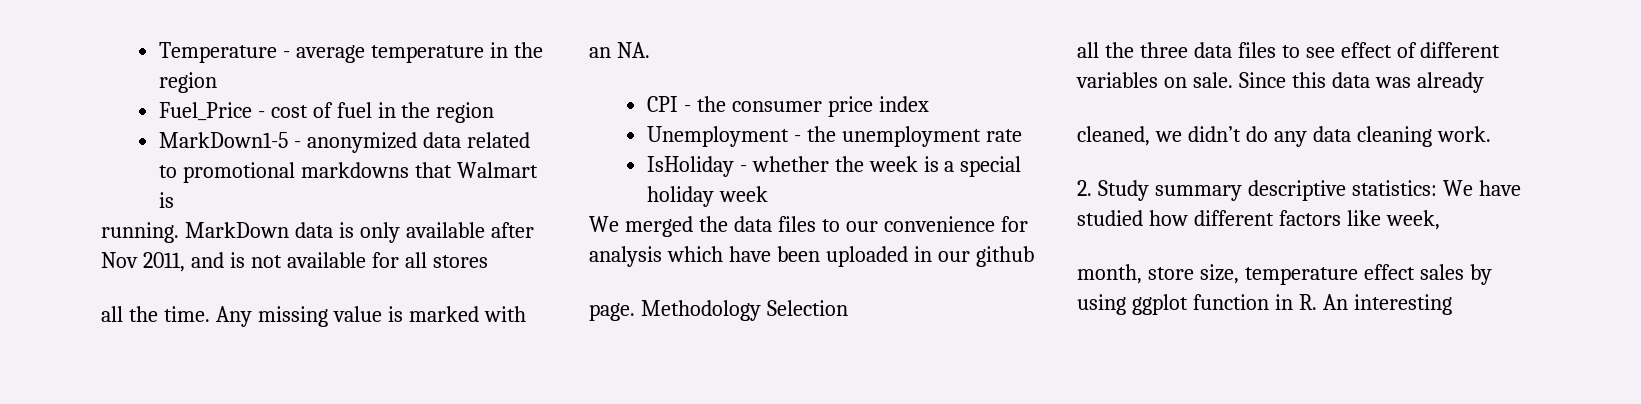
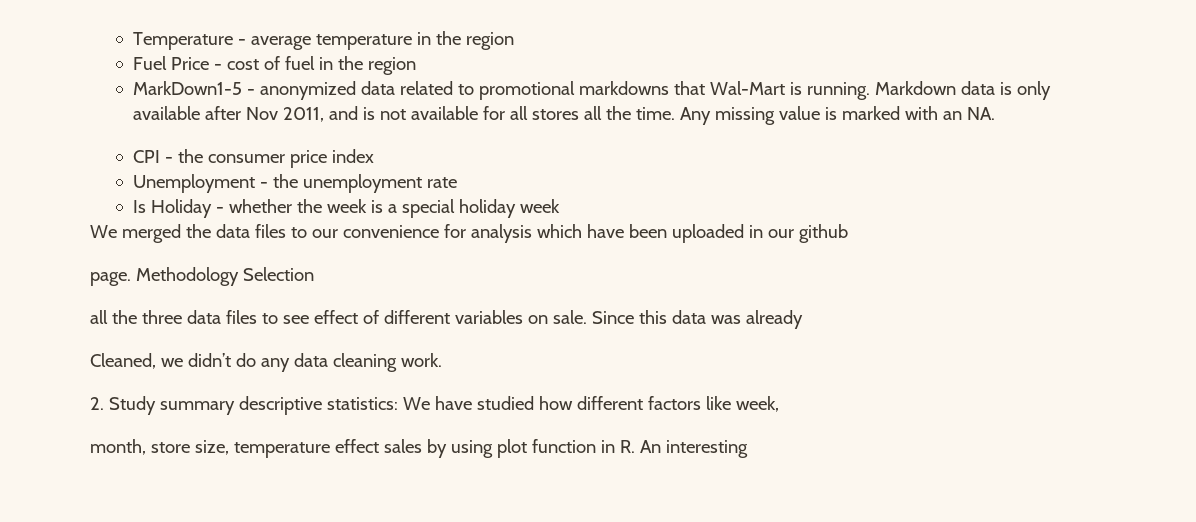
- Fuel_Price - cost of fuel in the region
+ Fuel Price - cost of fuel in the region
- MarkDown1-5 - anonymized data related to promotional markdowns that Walmart is
- running. MarkDown data is only available after Nov 2011, and is not available for all stores
- all the time.
+ MarkDown1-5 - anonymized data related to promotional markdowns that Wal-Mart is running. Markdown data is only available after Nov 2011, and is not available for all stores all the time.
- IsHoliday - whether the week is a special holiday week
+ Is Holiday - whether the week is a special holiday week
- cleaned, we didn’t do any data cleaning work.
+ Cleaned, we didn’t do any data cleaning work.
- month, store size, temperature effect sales by using ggplot function in R. An interesting
+ month, store size, temperature effect sales by using plot function in R. An interesting

